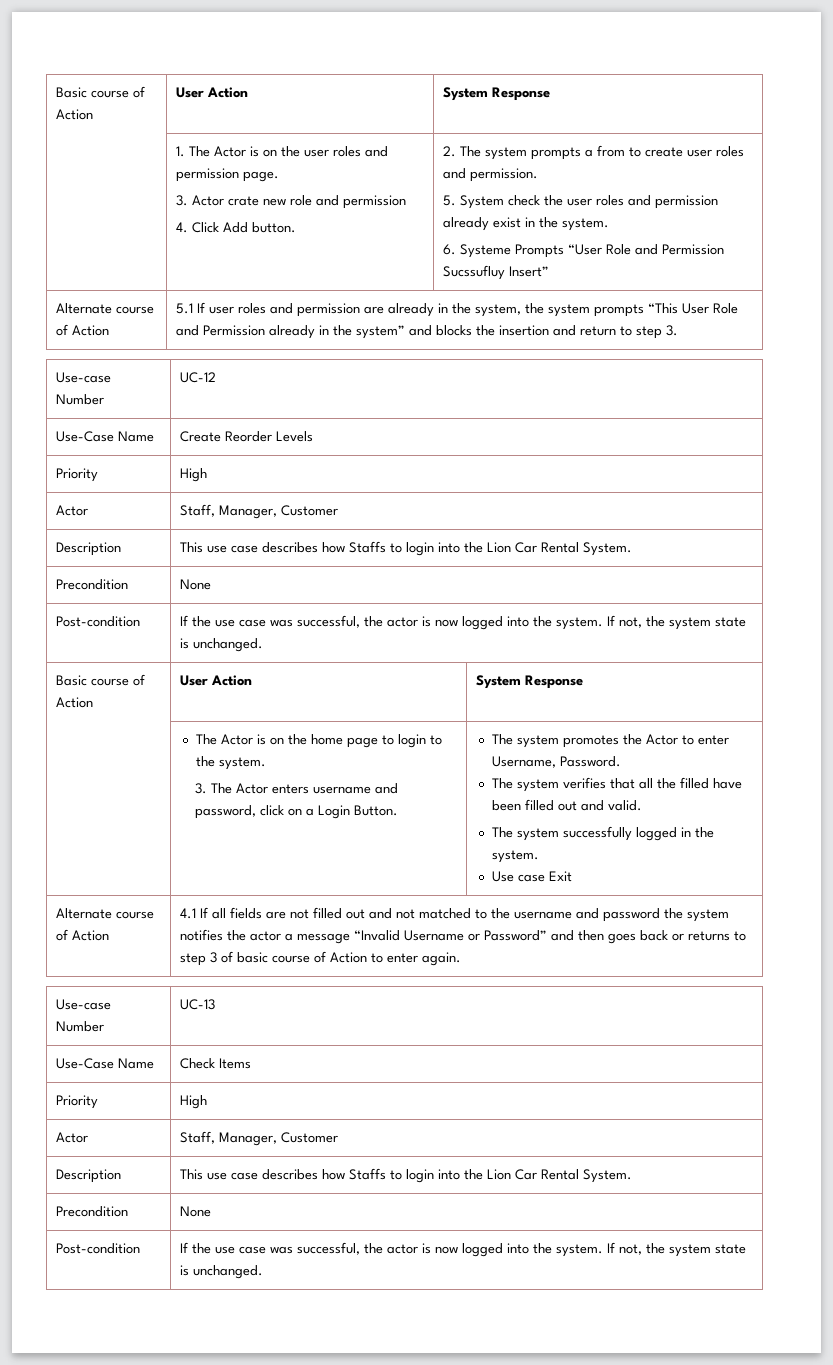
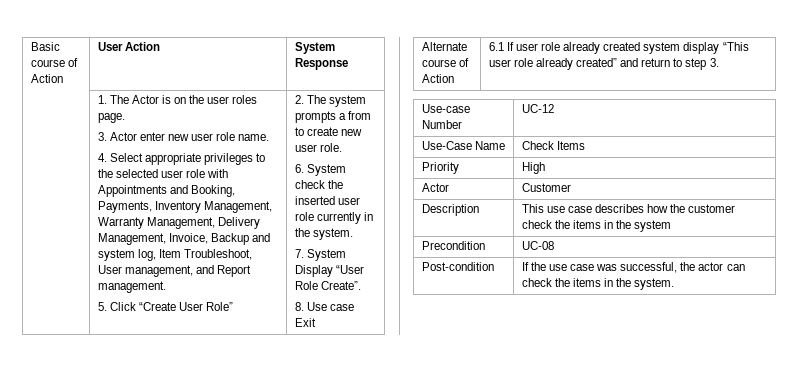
- 1. The Actor is on the user roles and permission page.
+ 1. The Actor is on the user roles page.
- 3. Actor crate new role and permission
- 4. Click Add button.
+ 3. Actor enter new user role name.
+ 4. Select appropriate privileges to the selected user role with Appointments and Booking, Payments, Inventory Management, Warranty Management, Delivery Management, Invoice, Backup and system log, Item Troubleshoot, User management, and Report management.
+ 5. Click “Create User Role”
- 2. The system prompts a from to create user roles and permission.
- 5. System check the user roles and permission already exist in the system.
- 6. Systeme Prompts “User Role and Permission Sucssufluy Insert”
- Alternate course of Action | 5.1 If user roles and permission are already in the system, the system prompts “This User Role and Permission already in the system” and blocks the insertion and return to step 3.
+ 2. The system prompts a from to create new user role.
+ 6. System check the inserted user role currently in the system.
+ 7. System Display “User Role Create”.
+ 8. Use case Exit
+ Alternate course of Action | 6.1 If user role already created system display “This user role already created” and return to step 3.
- Use-Case Name | Create Reorder Levels
- Priority | High
- Actor | Staff, Manager, Customer
- Description | This use case describes how Staffs to login into the Lion Car Rental System.
- Precondition | None
- Post-condition | If the use case was successful, the actor is now logged into the system. If not, the system state is unchanged.
- Basic course of Action | User Action | System Response
- | The Actor is on the home page to login to the system.
- 3. The Actor enters username and password, click on a Login Button. | The system promotes the Actor to enter Username, Password.
- The system verifies that all the filled have been filled out and valid.
- The system successfully logged in the system.
- Use case Exit
- Alternate course of Action | 4.1 If all fields are not filled out and not matched to the username and password the system notifies the actor a message “Invalid Username or Password” and then goes back or returns to step 3 of basic course of Action to enter again.
- Use-case Number | UC-13
  Use-Case Name | Check Items
  Priority | High
- Actor | Staff, Manager, Customer
- Description | This use case describes how Staffs to login into the Lion Car Rental System.
- Precondition | None
- Post-condition | If the use case was successful, the actor is now logged into the system. If not, the system state is unchanged.
+ Actor | Customer
+ Description | This use case describes how the customer check the items in the system
+ Precondition | UC-08
+ Post-condition | If the use case was successful, the actor can check the items in the system.

